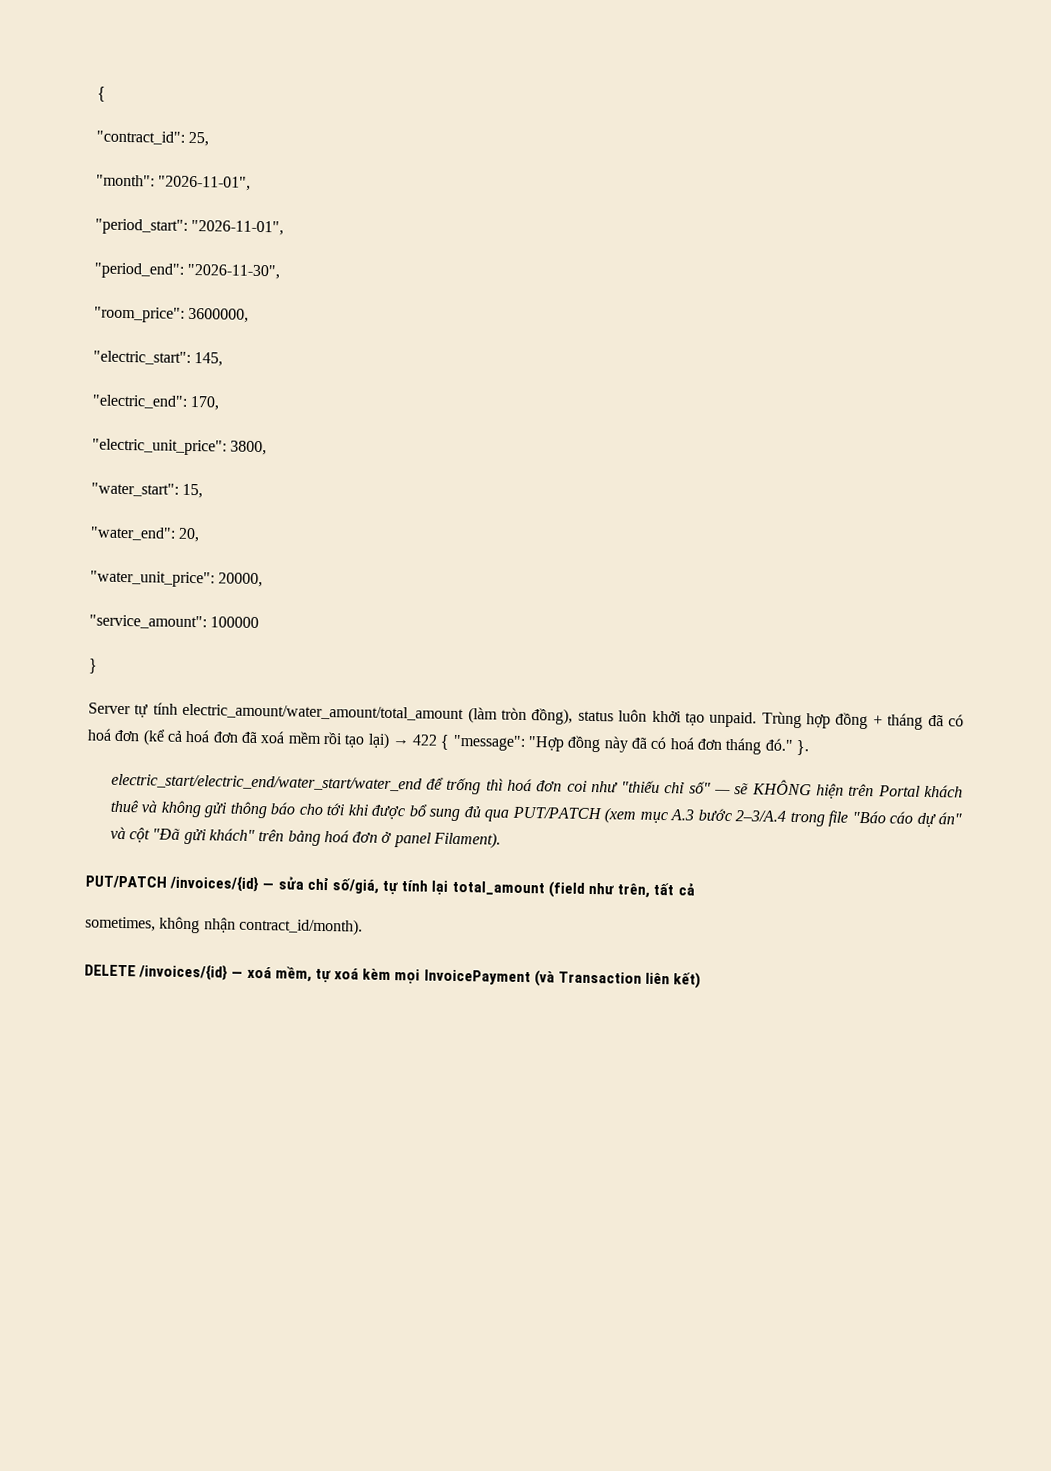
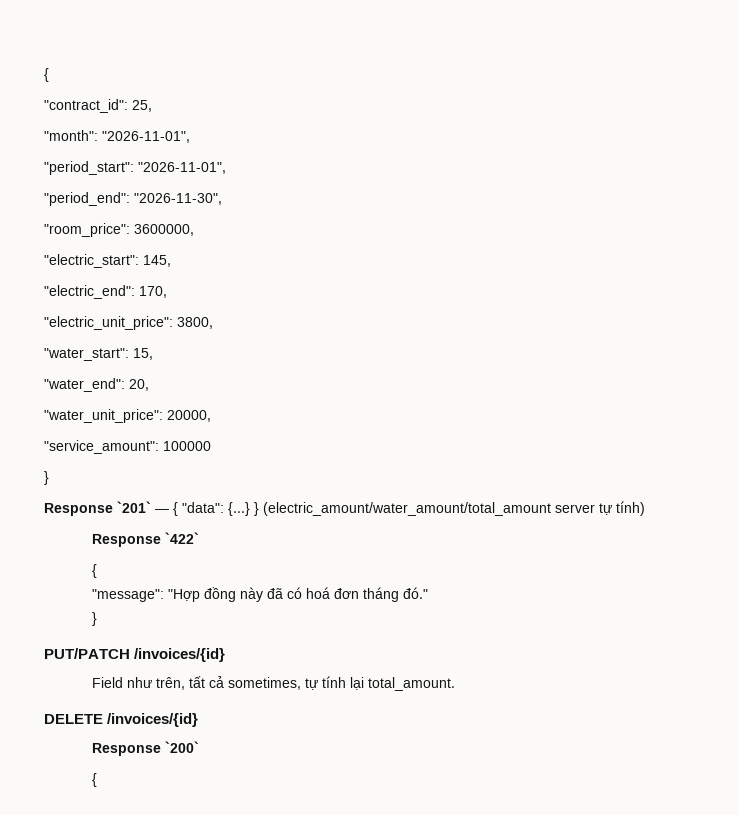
- Server tự tính electric_amount/water_amount/total_amount (làm tròn đồng), status luôn khởi tạo unpaid. Trùng hợp đồng + tháng đã có hoá đơn (kể cả hoá đơn đã xoá mềm rồi tạo lại) → 422 { "message": "Hợp đồng này đã có hoá đơn tháng đó." }.
- electric_start/electric_end/water_start/water_end để trống thì hoá đơn coi như "thiếu chỉ số" — sẽ KHÔNG hiện trên Portal khách thuê và không gửi thông báo cho tới khi được bổ sung đủ qua PUT/PATCH (xem mục A.3 bước 2–3/A.4 trong file "Báo cáo dự án" và cột "Đã gửi khách" trên bảng hoá đơn ở panel Filament).
- PUT/PATCH /invoices/{id} — sửa chỉ số/giá, tự tính lại total_amount (field như trên, tất cả
- sometimes, không nhận contract_id/month).
- DELETE /invoices/{id} — xoá mềm, tự xoá kèm mọi InvoicePayment (và Transaction liên kết)
+ Response `201` — { "data": {...} } (electric_amount/water_amount/total_amount server tự tính)
+ Response `422`
+ {
+ "message": "Hợp đồng này đã có hoá đơn tháng đó."
+ }
+ PUT/PATCH /invoices/{id}
+ Field như trên, tất cả sometimes, tự tính lại total_amount.
+ DELETE /invoices/{id}
+ Response `200`
+ {

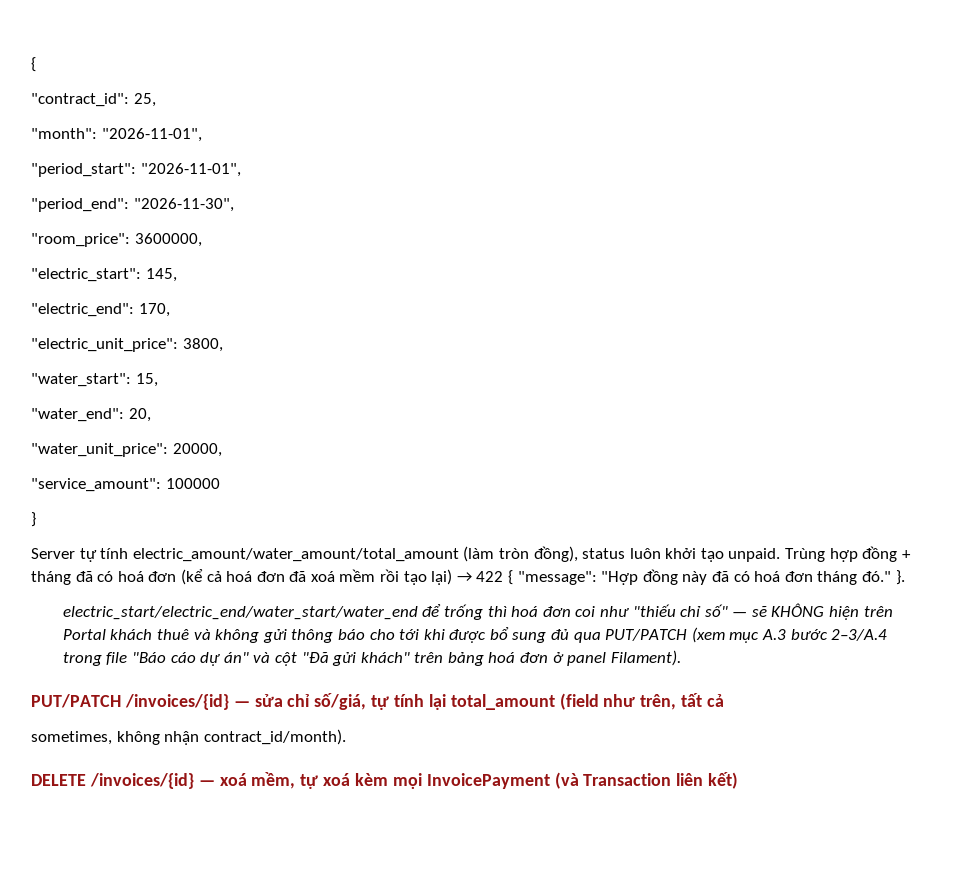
- Response `201` — { "data": {...} } (electric_amount/water_amount/total_amount server tự tính)
- Response `422`
- {
- "message": "Hợp đồng này đã có hoá đơn tháng đó."
- }
- PUT/PATCH /invoices/{id}
- Field như trên, tất cả sometimes, tự tính lại total_amount.
- DELETE /invoices/{id}
- Response `200`
- {
+ Server tự tính electric_amount/water_amount/total_amount (làm tròn đồng), status luôn khởi tạo unpaid. Trùng hợp đồng + tháng đã có hoá đơn (kể cả hoá đơn đã xoá mềm rồi tạo lại) → 422 { "message": "Hợp đồng này đã có hoá đơn tháng đó." }.
+ electric_start/electric_end/water_start/water_end để trống thì hoá đơn coi như "thiếu chỉ số" — sẽ KHÔNG hiện trên Portal khách thuê và không gửi thông báo cho tới khi được bổ sung đủ qua PUT/PATCH (xem mục A.3 bước 2–3/A.4 trong file "Báo cáo dự án" và cột "Đã gửi khách" trên bảng hoá đơn ở panel Filament).
+ PUT/PATCH /invoices/{id} — sửa chỉ số/giá, tự tính lại total_amount (field như trên, tất cả
+ sometimes, không nhận contract_id/month).
+ DELETE /invoices/{id} — xoá mềm, tự xoá kèm mọi InvoicePayment (và Transaction liên kết)

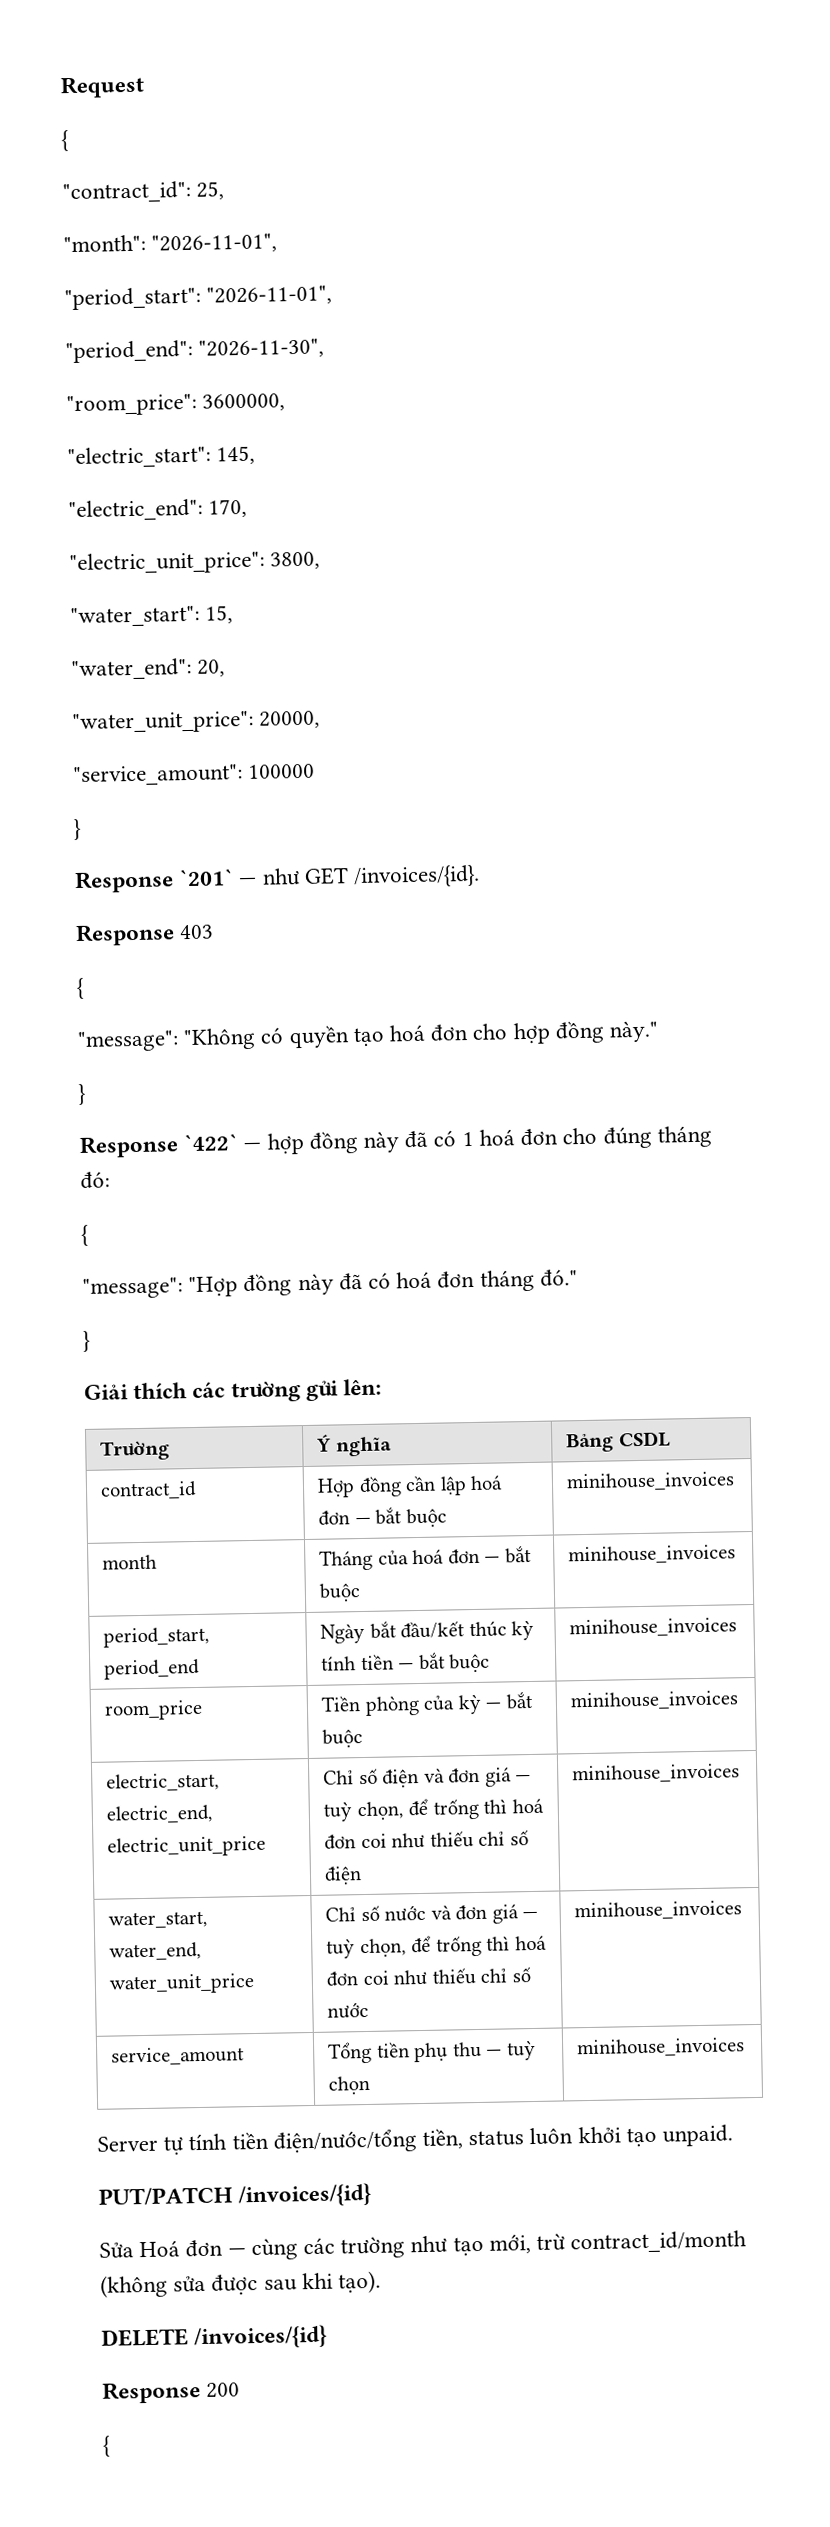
+ Request
- Server tự tính electric_amount/water_amount/total_amount (làm tròn đồng), status luôn khởi tạo unpaid. Trùng hợp đồng + tháng đã có hoá đơn (kể cả hoá đơn đã xoá mềm rồi tạo lại) → 422 { "message": "Hợp đồng này đã có hoá đơn tháng đó." }.
- electric_start/electric_end/water_start/water_end để trống thì hoá đơn coi như "thiếu chỉ số" — sẽ KHÔNG hiện trên Portal khách thuê và không gửi thông báo cho tới khi được bổ sung đủ qua PUT/PATCH (xem mục A.3 bước 2–3/A.4 trong file "Báo cáo dự án" và cột "Đã gửi khách" trên bảng hoá đơn ở panel Filament).
- PUT/PATCH /invoices/{id} — sửa chỉ số/giá, tự tính lại total_amount (field như trên, tất cả
- sometimes, không nhận contract_id/month).
- DELETE /invoices/{id} — xoá mềm, tự xoá kèm mọi InvoicePayment (và Transaction liên kết)
+ Response `201` — như GET /invoices/{id}.
+ Response 403
+ {
+ "message": "Không có quyền tạo hoá đơn cho hợp đồng này."
+ }
+ Response `422` — hợp đồng này đã có 1 hoá đơn cho đúng tháng đó:
+ {
+ "message": "Hợp đồng này đã có hoá đơn tháng đó."
+ }
+ Giải thích các trường gửi lên:
+ Trường | Ý nghĩa | Bảng CSDL
+ contract_id | Hợp đồng cần lập hoá đơn — bắt buộc | minihouse_invoices
+ month | Tháng của hoá đơn — bắt buộc | minihouse_invoices
+ period_start, period_end | Ngày bắt đầu/kết thúc kỳ tính tiền — bắt buộc | minihouse_invoices
+ room_price | Tiền phòng của kỳ — bắt buộc | minihouse_invoices
+ electric_start, electric_end, electric_unit_price | Chỉ số điện và đơn giá — tuỳ chọn, để trống thì hoá đơn coi như thiếu chỉ số điện | minihouse_invoices
+ water_start, water_end, water_unit_price | Chỉ số nước và đơn giá — tuỳ chọn, để trống thì hoá đơn coi như thiếu chỉ số nước | minihouse_invoices
+ service_amount | Tổng tiền phụ thu — tuỳ chọn | minihouse_invoices
+ Server tự tính tiền điện/nước/tổng tiền, status luôn khởi tạo unpaid.
+ PUT/PATCH /invoices/{id}
+ Sửa Hoá đơn — cùng các trường như tạo mới, trừ contract_id/month (không sửa được sau khi tạo).
+ DELETE /invoices/{id}
+ Response 200
+ {

